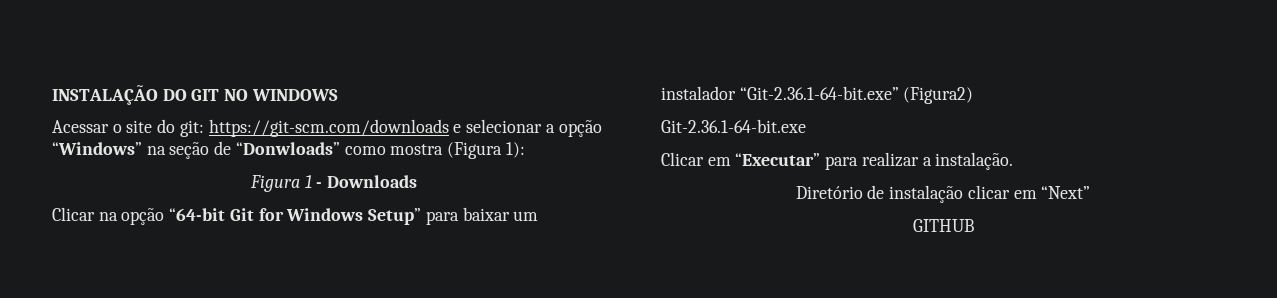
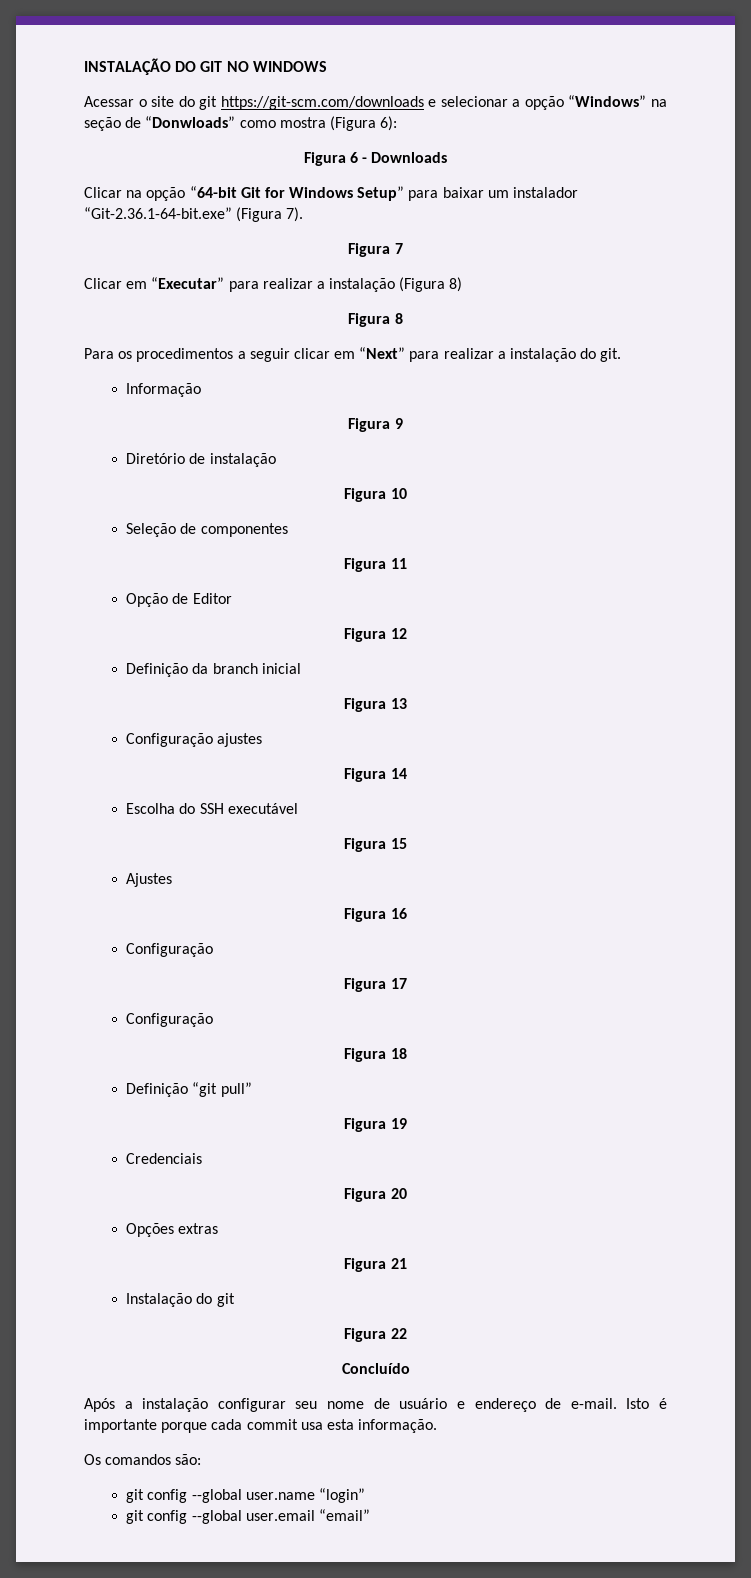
- Acessar o site do git: https://git-scm.com/downloads e selecionar a opção “Windows” na seção de “Donwloads” como mostra (Figura 1):
- Figura 1 - Downloads
+ Acessar o site do git https://git-scm.com/downloads e selecionar a opção “Windows” na seção de “Donwloads” como mostra (Figura 6):
+ Figura 6 - Downloads
- Clicar na opção “64-bit Git for Windows Setup” para baixar um instalador “Git-2.36.1-64-bit.exe” (Figura2)
- Git-2.36.1-64-bit.exe
+ Clicar na opção “64-bit Git for Windows Setup” para baixar um instalador “Git-2.36.1-64-bit.exe” (Figura 7).
+ Figura 7
- Clicar em “Executar” para realizar a instalação.
- Diretório de instalação clicar em “Next”
- GITHUB
+ Clicar em “Executar” para realizar a instalação (Figura 8)
+ Figura 8
+ Para os procedimentos a seguir clicar em “Next” para realizar a instalação do git.
+ Informação
+ Figura 9
+ Diretório de instalação
+ Figura 10
+ Seleção de componentes
+ Figura 11
+ Opção de Editor
+ Figura 12
+ Definição da branch inicial
+ Figura 13
+ Configuração ajustes
+ Figura 14
+ Escolha do SSH executável
+ Figura 15
+ Ajustes
+ Figura 16
+ Configuração
+ Figura 17
+ Configuração
+ Figura 18
+ Definição “git pull”
+ Figura 19
+ Credenciais
+ Figura 20
+ Opções extras
+ Figura 21
+ Instalação do git
+ Figura 22
+ Concluído
+ Após a instalação configurar seu nome de usuário e endereço de e-mail. Isto é importante porque cada commit usa esta informação.
+ Os comandos são:
+ git config --global user.name “login”
+ git config --global user.email “email”

